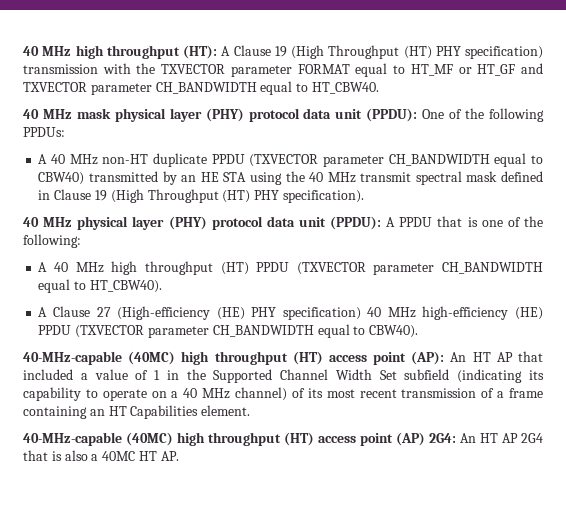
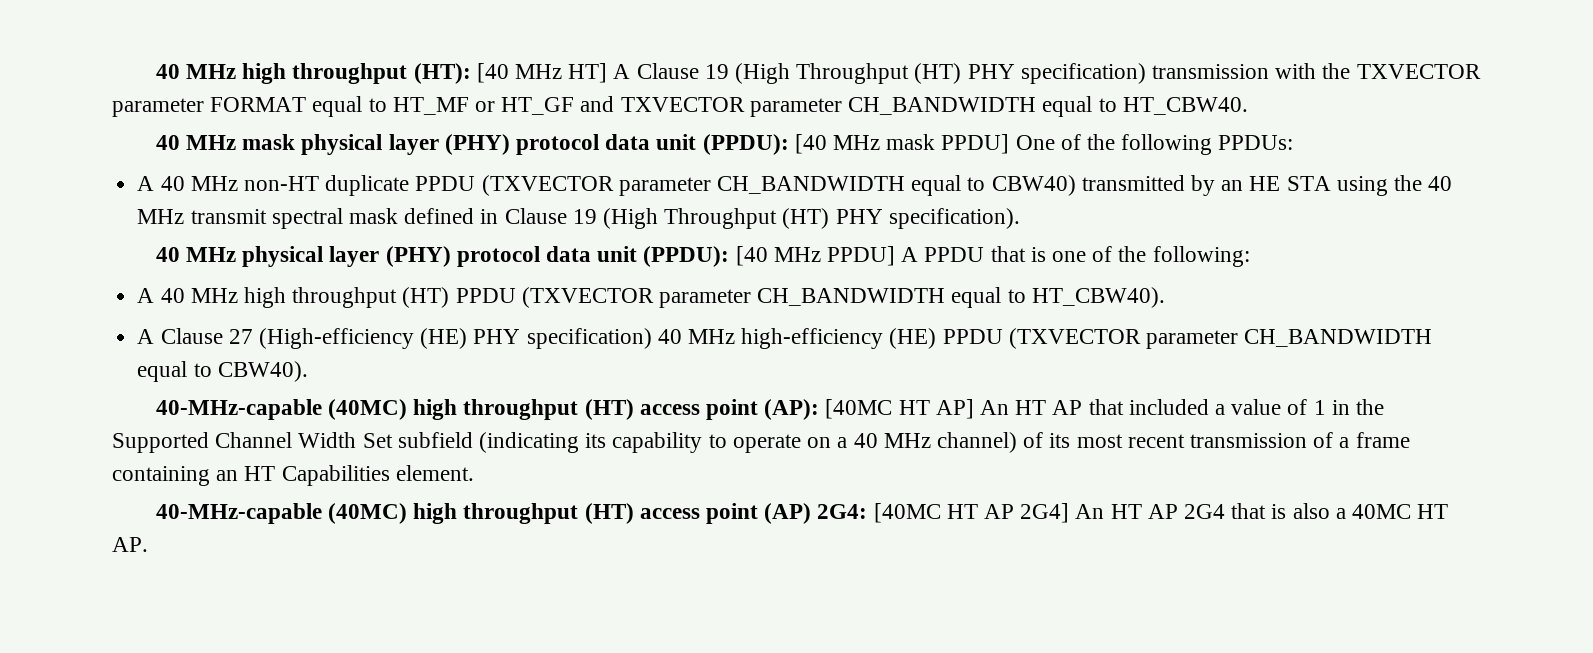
- 40 MHz high throughput (HT): A Clause 19 (High Throughput (HT) PHY specification) transmission with the TXVECTOR parameter FORMAT equal to HT_MF or HT_GF and TXVECTOR parameter CH_BANDWIDTH equal to HT_CBW40.
+ 40 MHz high throughput (HT): [40 MHz HT] A Clause 19 (High Throughput (HT) PHY specification) transmission with the TXVECTOR parameter FORMAT equal to HT_MF or HT_GF and TXVECTOR parameter CH_BANDWIDTH equal to HT_CBW40.
- 40 MHz mask physical layer (PHY) protocol data unit (PPDU): One of the following PPDUs:
+ 40 MHz mask physical layer (PHY) protocol data unit (PPDU): [40 MHz mask PPDU] One of the following PPDUs:
- 40 MHz physical layer (PHY) protocol data unit (PPDU): A PPDU that is one of the following:
+ 40 MHz physical layer (PHY) protocol data unit (PPDU): [40 MHz PPDU] A PPDU that is one of the following:
- 40-MHz-capable (40MC) high throughput (HT) access point (AP): An HT AP that included a value of 1 in the Supported Channel Width Set subfield (indicating its capability to operate on a 40 MHz channel) of its most recent transmission of a frame containing an HT Capabilities element.
+ 40-MHz-capable (40MC) high throughput (HT) access point (AP): [40MC HT AP] An HT AP that included a value of 1 in the Supported Channel Width Set subfield (indicating its capability to operate on a 40 MHz channel) of its most recent transmission of a frame containing an HT Capabilities element.
- 40-MHz-capable (40MC) high throughput (HT) access point (AP) 2G4: An HT AP 2G4 that is also a 40MC HT AP.
+ 40-MHz-capable (40MC) high throughput (HT) access point (AP) 2G4: [40MC HT AP 2G4] An HT AP 2G4 that is also a 40MC HT AP.

